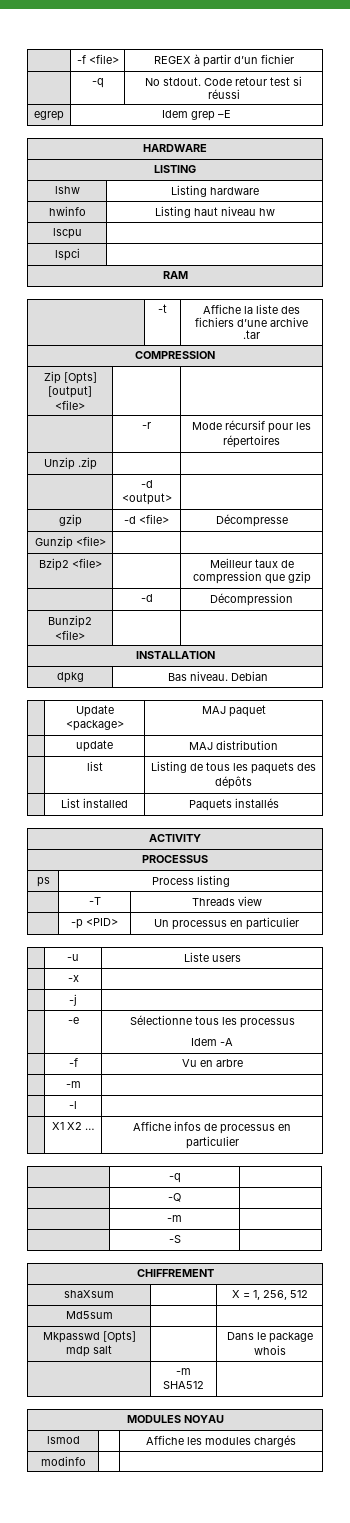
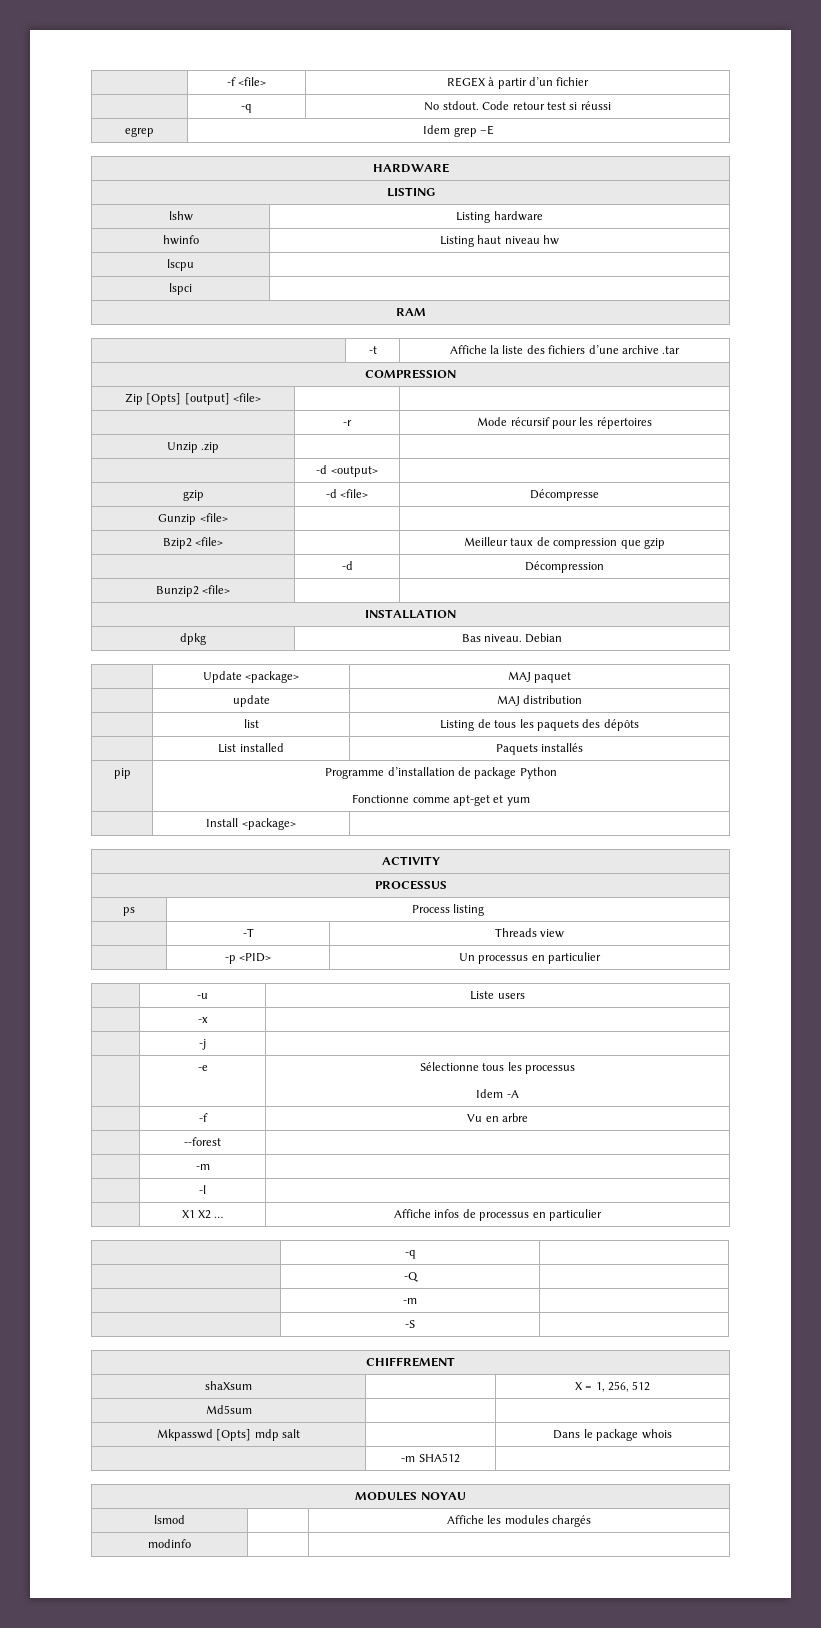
+ pip | Programme d’installation de package Python
+ Fonctionne comme apt-get et yum
+ | Install <package> |
+ | --forest |

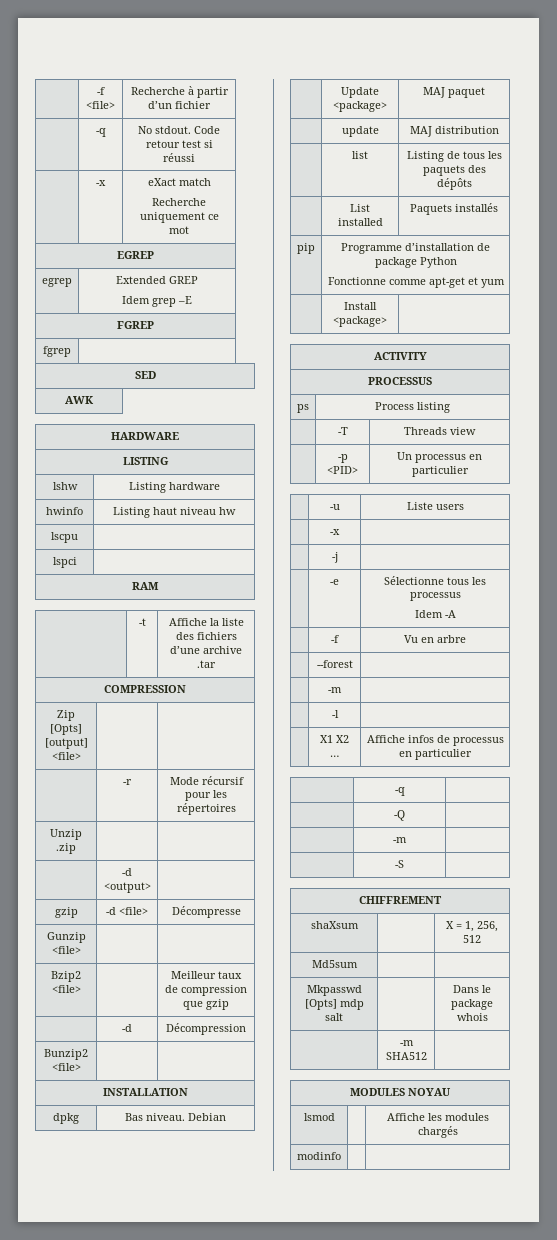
- | -f <file> | REGEX à partir d’un fichier
+ | -f <file> | Recherche à partir d’un fichier
+ | -x | eXact match
+ Recherche uniquement ce mot
+ EGREP
- egrep | Idem grep –E
+ egrep | Extended GREP
+ Idem grep –E
+ FGREP
+ fgrep |
+ SED
+ AWK

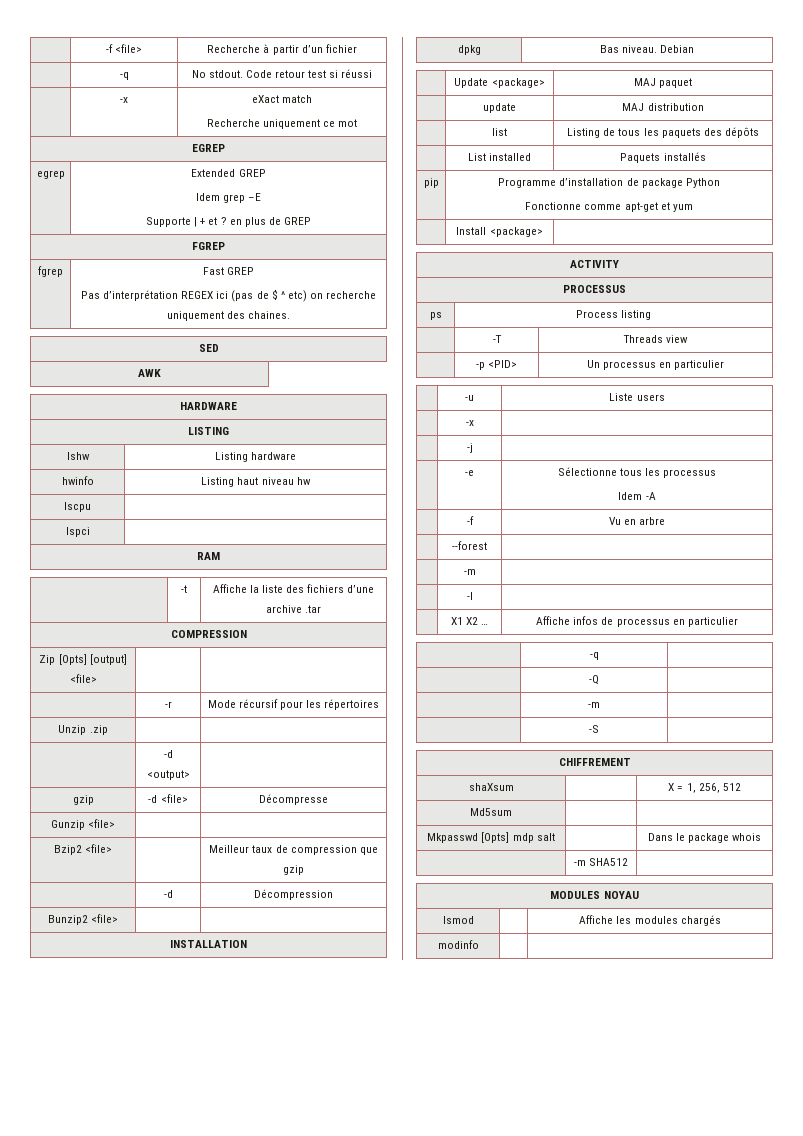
  egrep | Extended GREP
  Idem grep –E
+ Supporte | + et ? en plus de GREP
  FGREP
- fgrep |
+ fgrep | Fast GREP
+ Pas d’interprétation REGEX ici (pas de $ ^ etc) on recherche uniquement des chaines.

